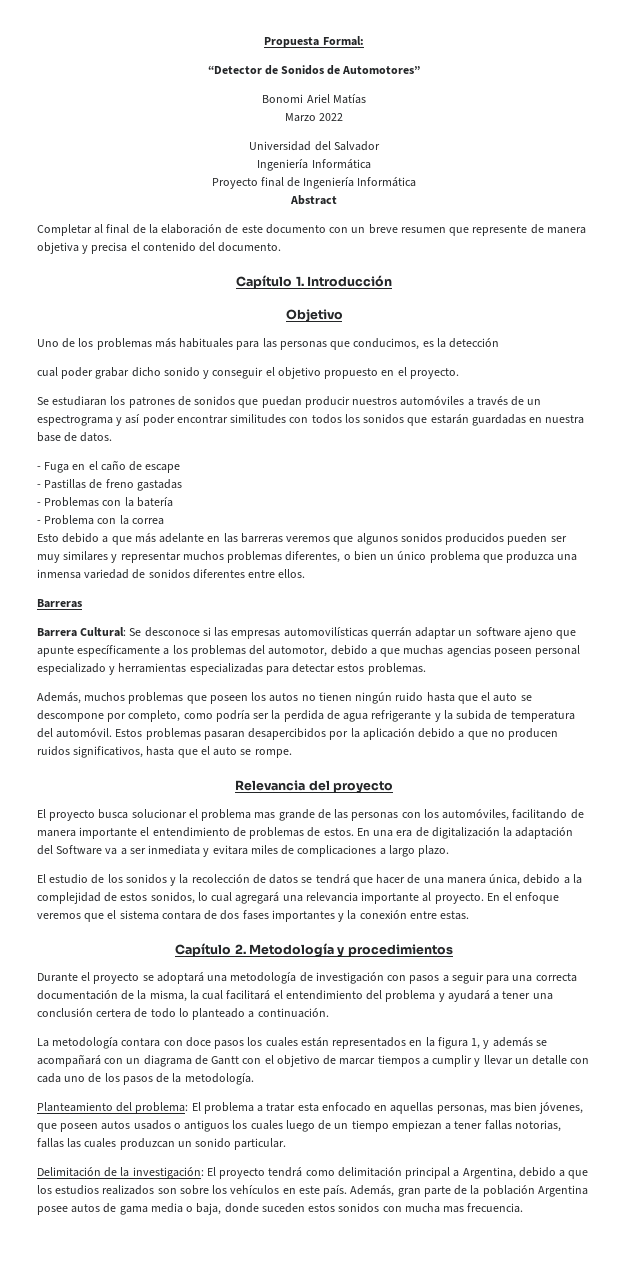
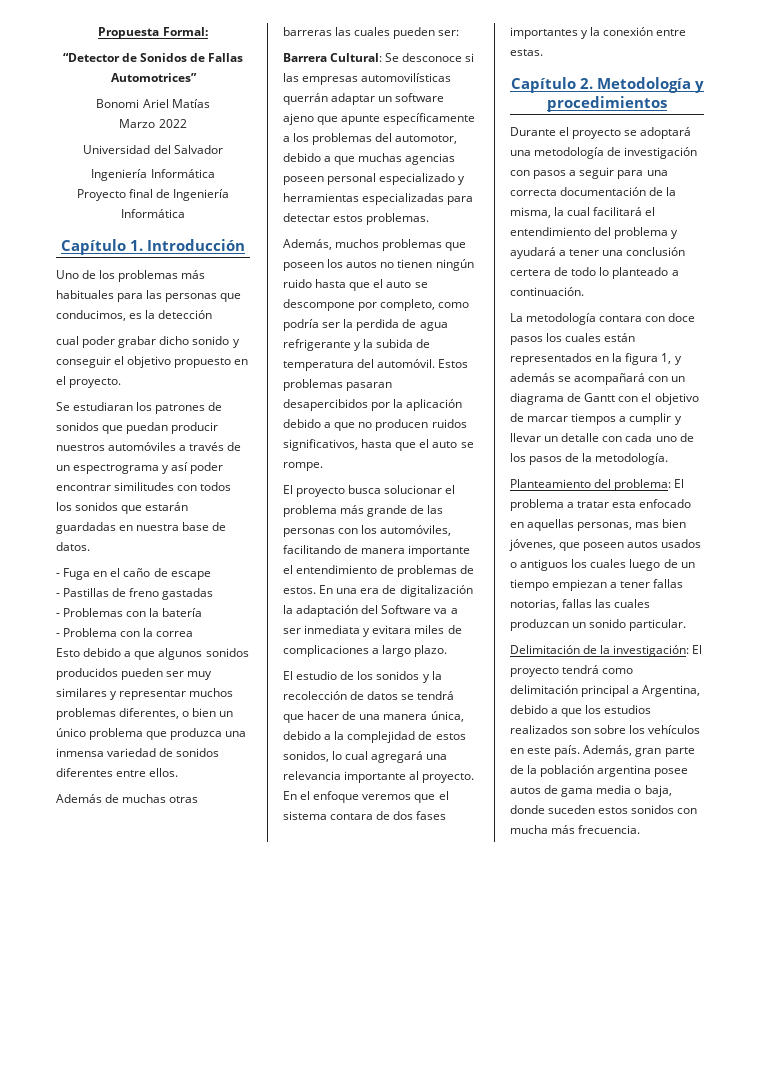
- “Detector de Sonidos de Automotores”
+ “Detector de Sonidos de Fallas Automotrices”
- Abstract
- Completar al final de la elaboración de este documento con un breve resumen que represente de manera objetiva y precisa el contenido del documento.
- Objetivo
- Esto debido a que más adelante en las barreras veremos que algunos sonidos producidos pueden ser muy similares y representar muchos problemas diferentes, o bien un único problema que produzca una inmensa variedad de sonidos diferentes entre ellos.
+ Esto debido a que algunos sonidos producidos pueden ser muy similares y representar muchos problemas diferentes, o bien un único problema que produzca una inmensa variedad de sonidos diferentes entre ellos.
- Barreras
+ Además de muchas otras barreras las cuales pueden ser:
- Relevancia del proyecto
- El proyecto busca solucionar el problema mas grande de las personas con los automóviles, facilitando de manera importante el entendimiento de problemas de estos.
+ El proyecto busca solucionar el problema más grande de las personas con los automóviles, facilitando de manera importante el entendimiento de problemas de estos.
- Además, gran parte de la población Argentina posee autos de gama media o baja, donde suceden estos sonidos con mucha mas frecuencia.
+ Además, gran parte de la población argentina posee autos de gama media o baja, donde suceden estos sonidos con mucha más frecuencia.

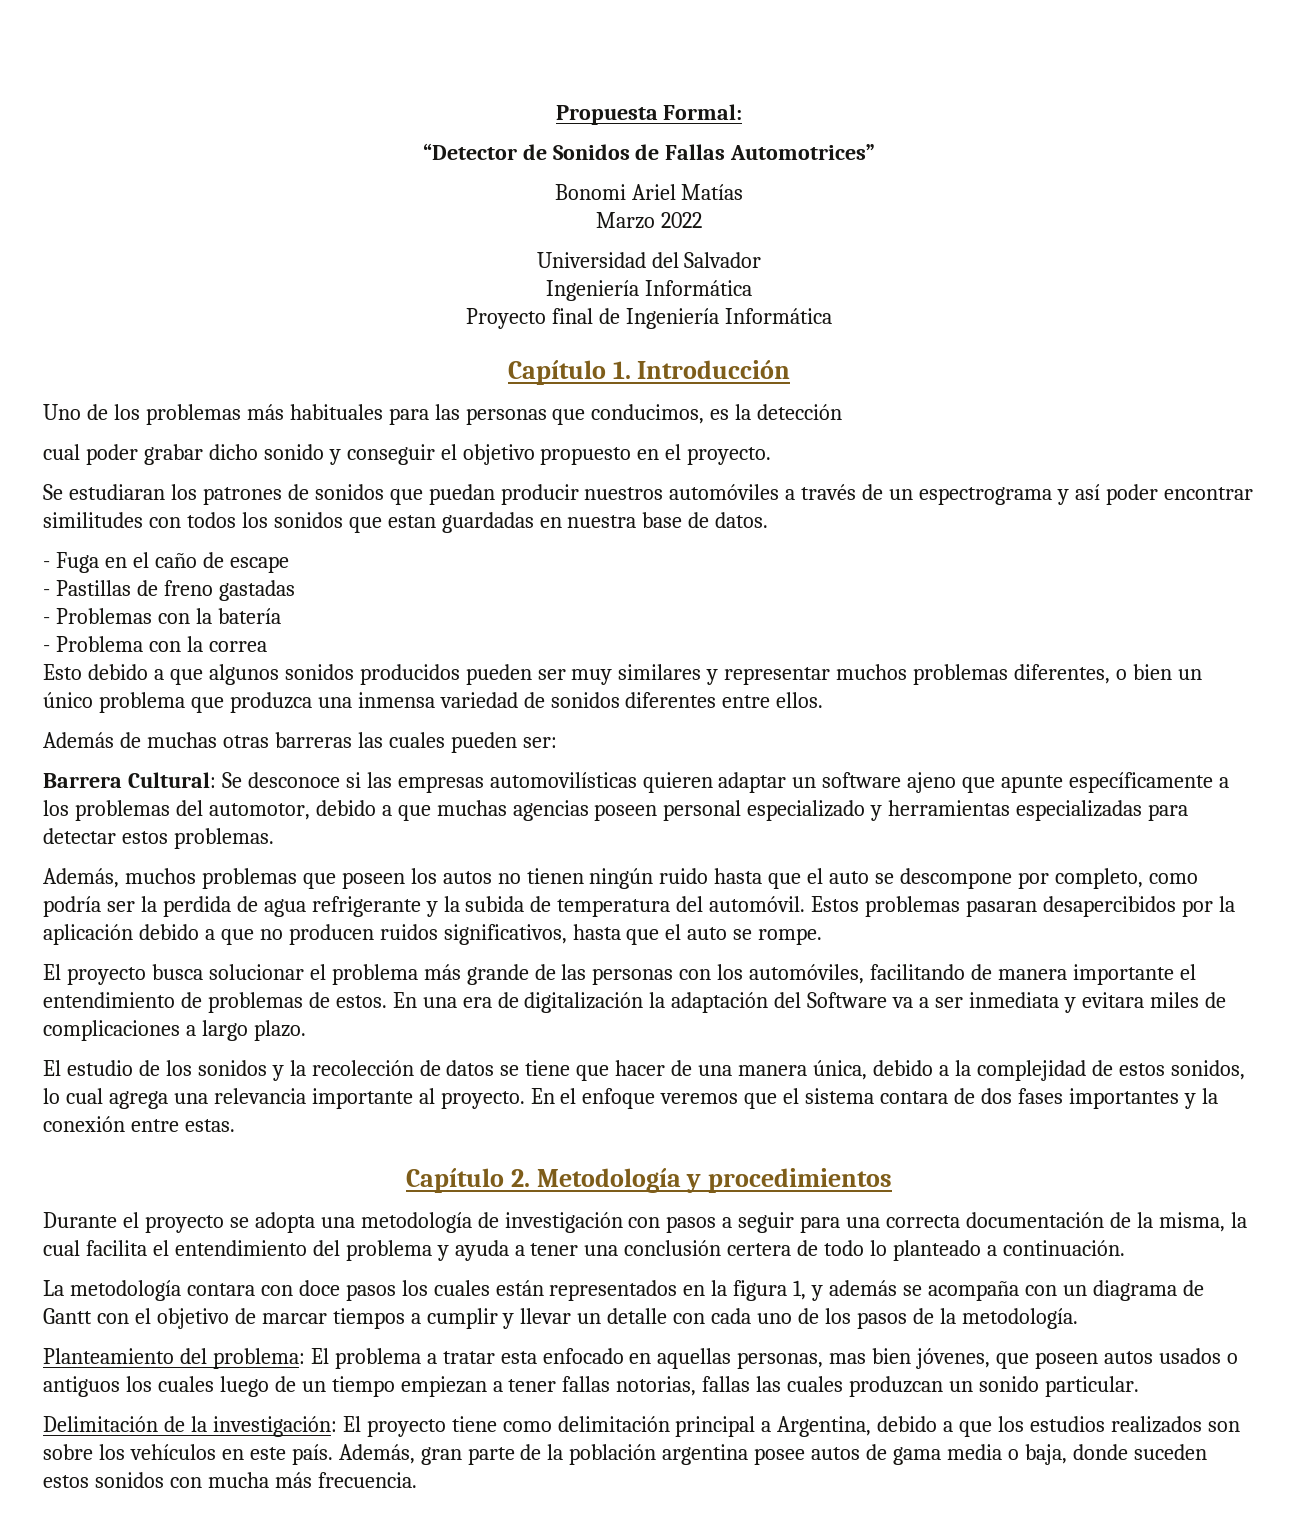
- Se estudiaran los patrones de sonidos que puedan producir nuestros automóviles a través de un espectrograma y así poder encontrar similitudes con todos los sonidos que estarán guardadas en nuestra base de datos.
+ Se estudiaran los patrones de sonidos que puedan producir nuestros automóviles a través de un espectrograma y así poder encontrar similitudes con todos los sonidos que estan guardadas en nuestra base de datos.
- Barrera Cultural: Se desconoce si las empresas automovilísticas querrán adaptar un software ajeno que apunte específicamente a los problemas del automotor, debido a que muchas agencias poseen personal especializado y herramientas especializadas para detectar estos problemas.
+ Barrera Cultural: Se desconoce si las empresas automovilísticas quieren adaptar un software ajeno que apunte específicamente a los problemas del automotor, debido a que muchas agencias poseen personal especializado y herramientas especializadas para detectar estos problemas.
- El estudio de los sonidos y la recolección de datos se tendrá que hacer de una manera única, debido a la complejidad de estos sonidos, lo cual agregará una relevancia importante al proyecto.
+ El estudio de los sonidos y la recolección de datos se tiene que hacer de una manera única, debido a la complejidad de estos sonidos, lo cual agrega una relevancia importante al proyecto.
- Durante el proyecto se adoptará una metodología de investigación con pasos a seguir para una correcta documentación de la misma, la cual facilitará el entendimiento del problema y ayudará a tener una conclusión certera de todo lo planteado a continuación.
+ Durante el proyecto se adopta una metodología de investigación con pasos a seguir para una correcta documentación de la misma, la cual facilita el entendimiento del problema y ayuda a tener una conclusión certera de todo lo planteado a continuación.
- La metodología contara con doce pasos los cuales están representados en la figura 1, y además se acompañará con un diagrama de Gantt con el objetivo de marcar tiempos a cumplir y llevar un detalle con cada uno de los pasos de la metodología.
+ La metodología contara con doce pasos los cuales están representados en la figura 1, y además se acompaña con un diagrama de Gantt con el objetivo de marcar tiempos a cumplir y llevar un detalle con cada uno de los pasos de la metodología.
- Delimitación de la investigación: El proyecto tendrá como delimitación principal a Argentina, debido a que los estudios realizados son sobre los vehículos en este país.
+ Delimitación de la investigación: El proyecto tiene como delimitación principal a Argentina, debido a que los estudios realizados son sobre los vehículos en este país.

